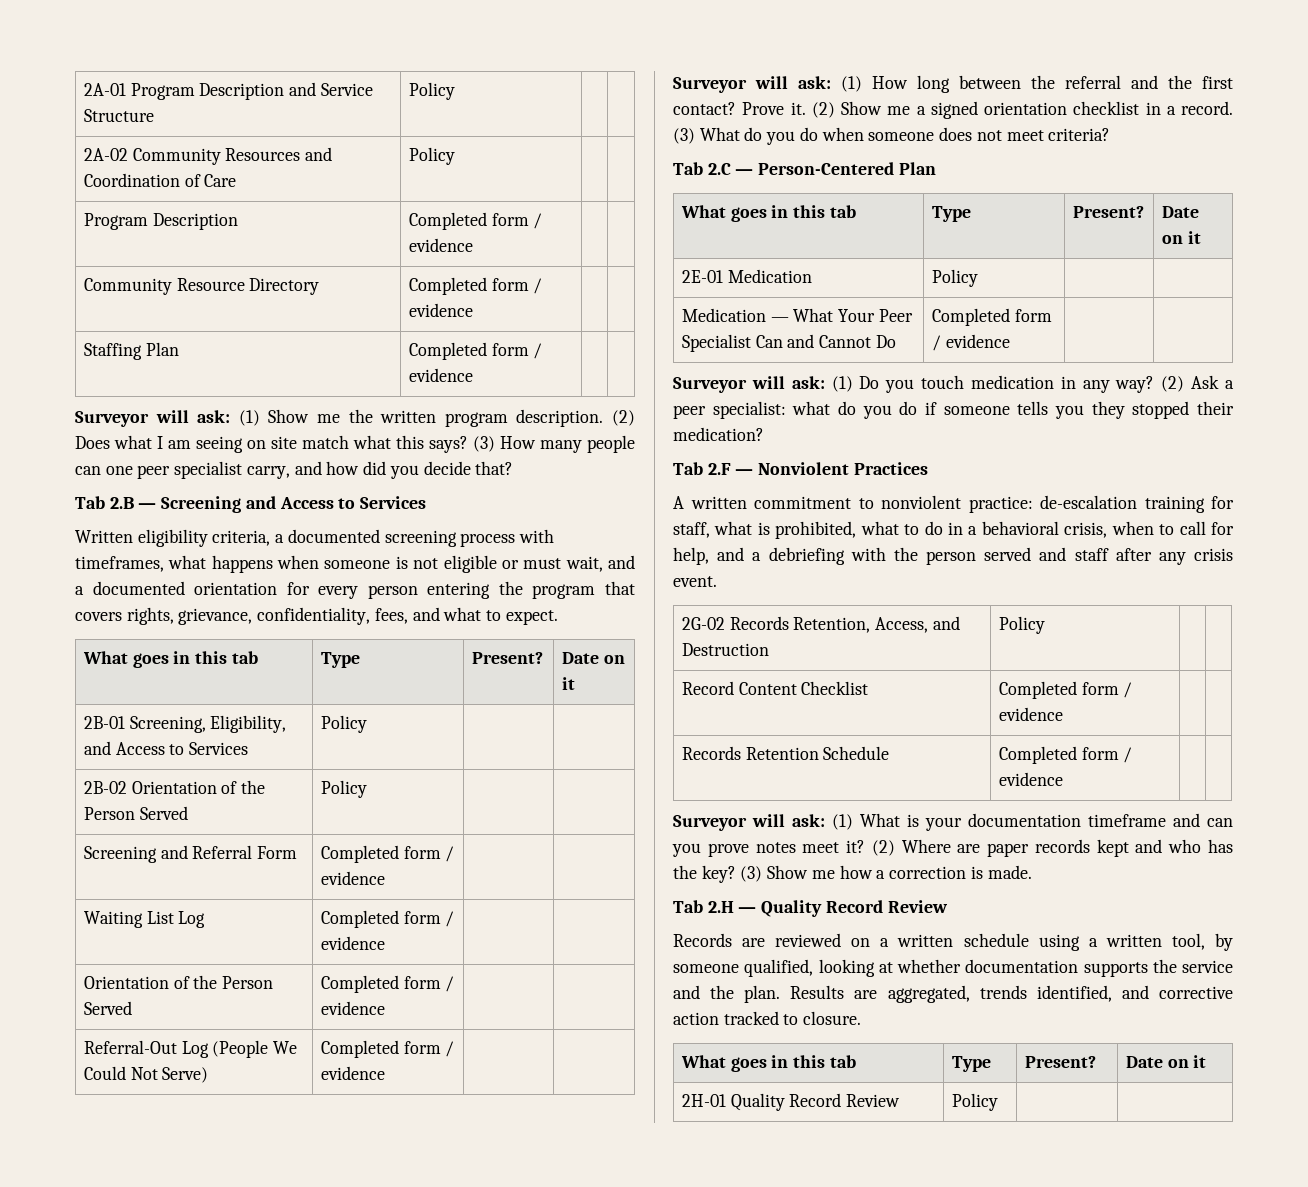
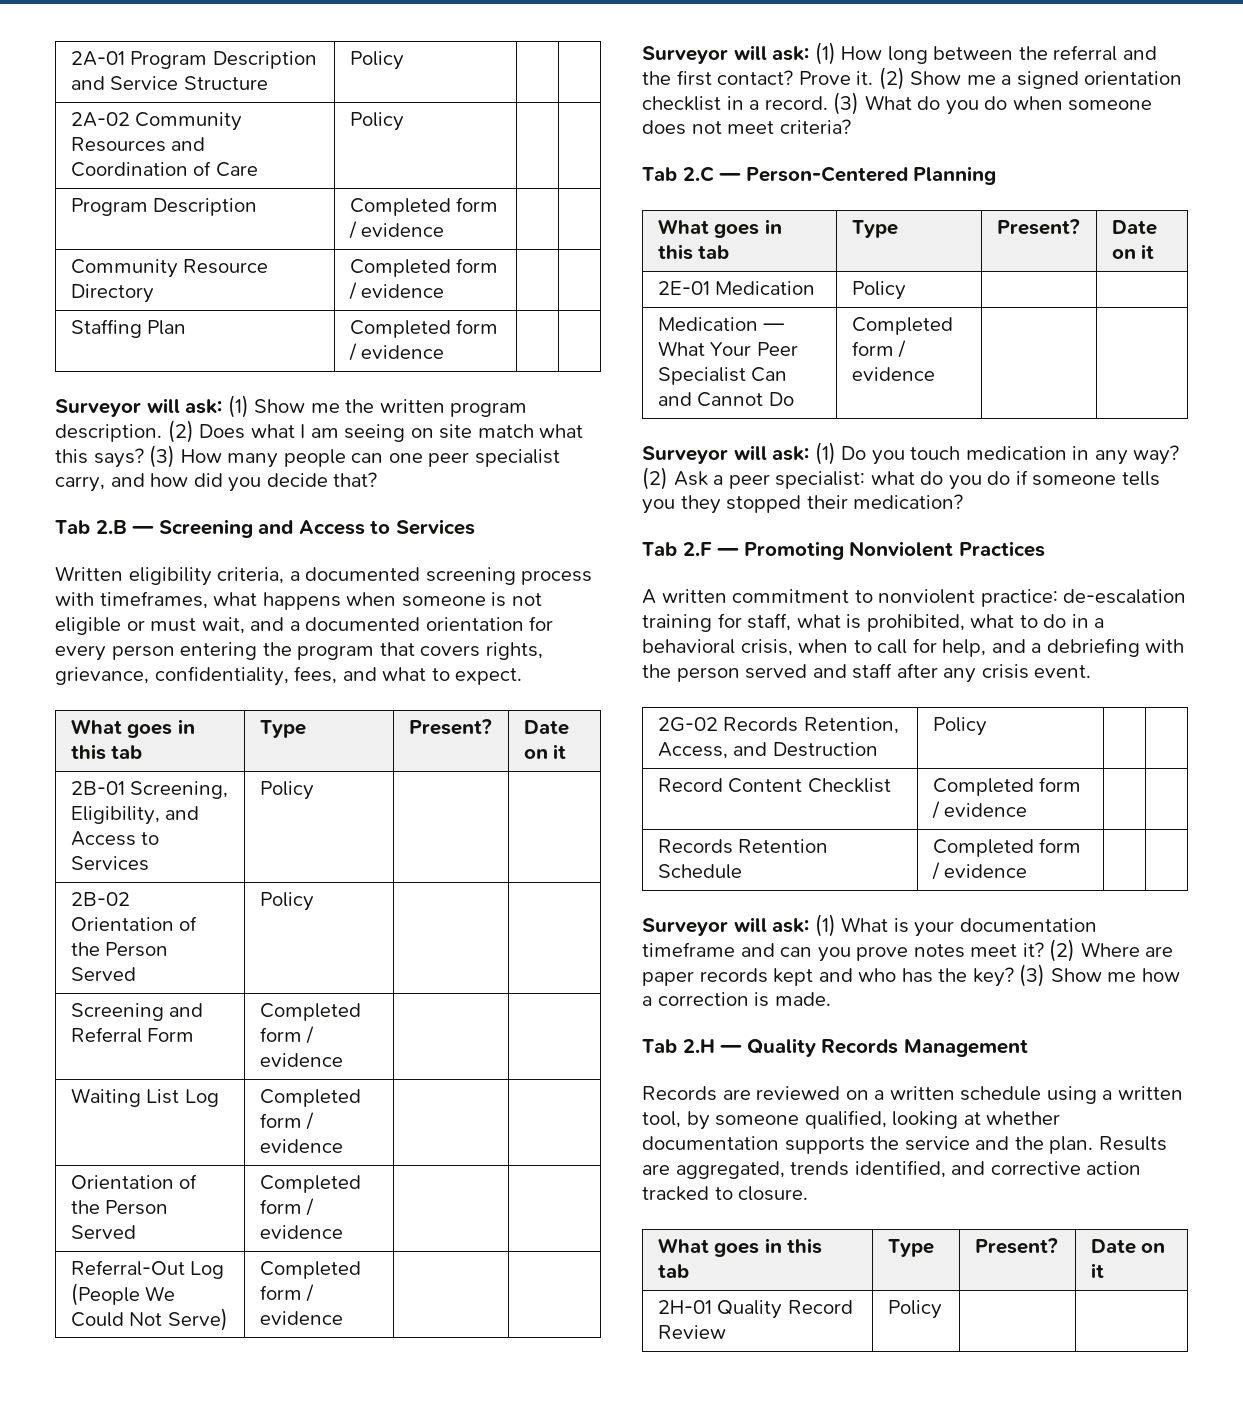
- Tab 2.C — Person-Centered Plan
+ Tab 2.C — Person-Centered Planning
- Tab 2.F — Nonviolent Practices
+ Tab 2.F — Promoting Nonviolent Practices
- Tab 2.H — Quality Record Review
+ Tab 2.H — Quality Records Management

